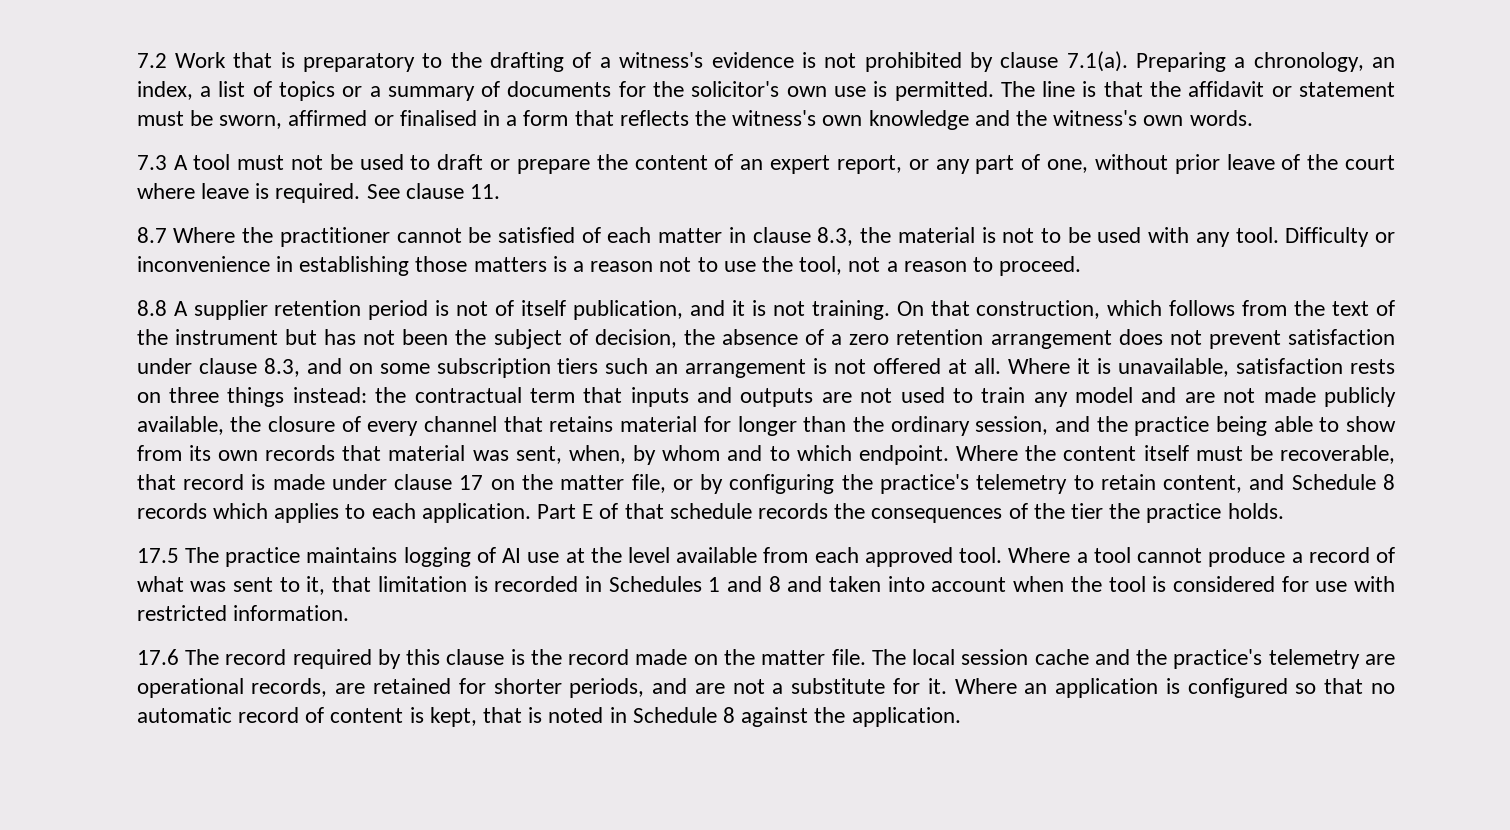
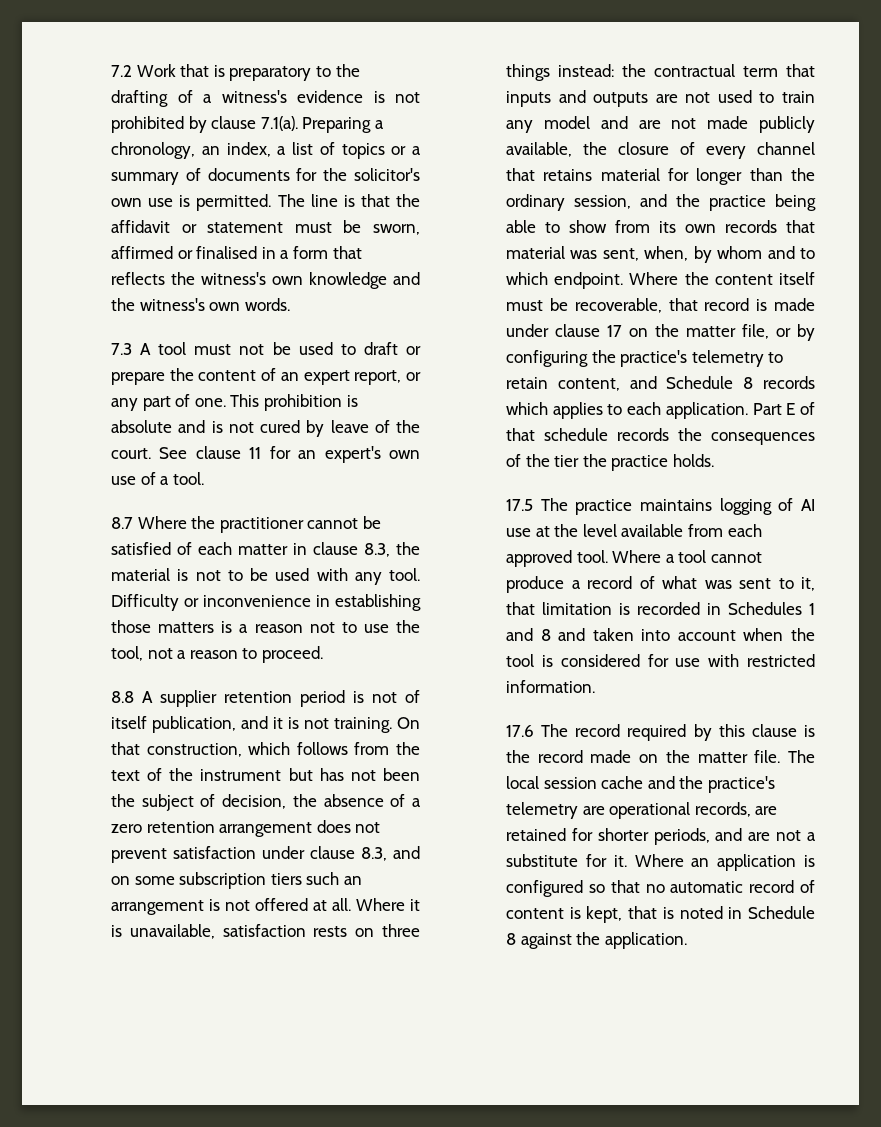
- 7.3 A tool must not be used to draft or prepare the content of an expert report, or any part of one, without prior leave of the court where leave is required. See clause 11.
+ 7.3 A tool must not be used to draft or prepare the content of an expert report, or any part of one. This prohibition is absolute and is not cured by leave of the court. See clause 11 for an expert's own use of a tool.

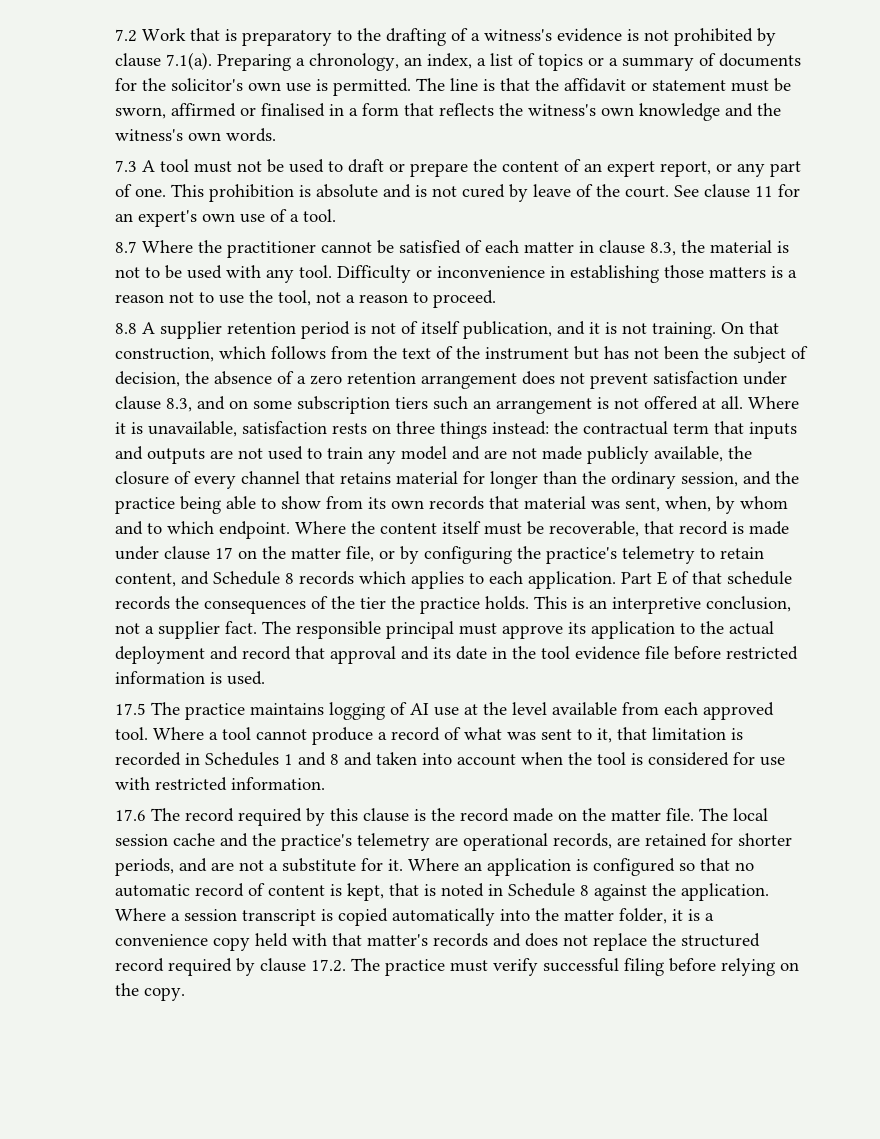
+ This is an interpretive conclusion, not a supplier fact. The responsible principal must approve its application to the actual deployment and record that approval and its date in the tool evidence file before restricted information is used.
+ Where a session transcript is copied automatically into the matter folder, it is a convenience copy held with that matter's records and does not replace the structured record required by clause 17.2. The practice must verify successful filing before relying on the copy.

